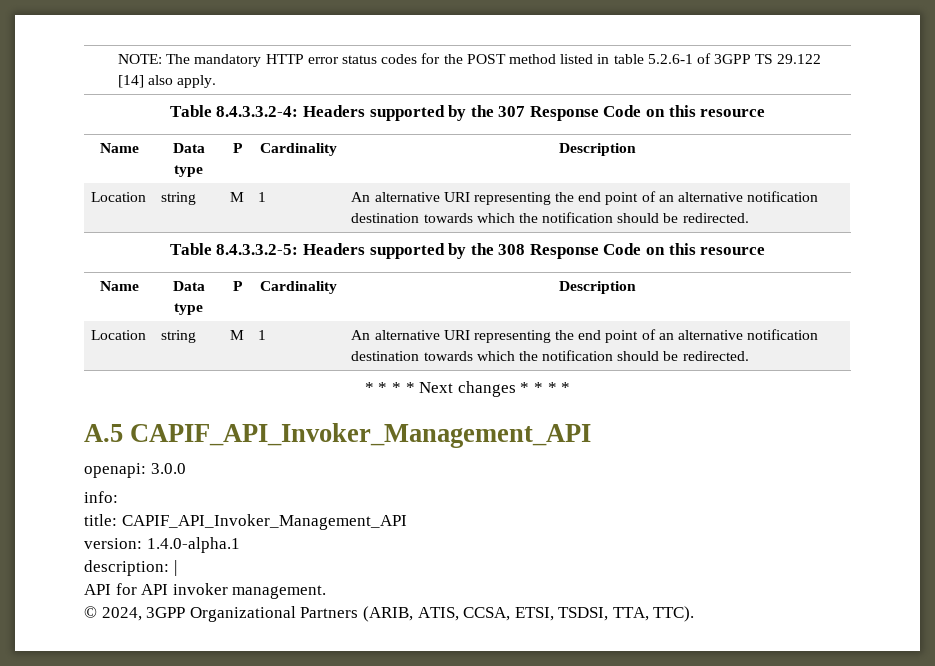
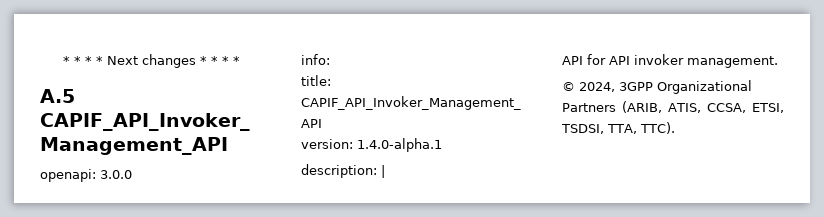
- NOTE: The mandatory HTTP error status codes for the POST method listed in table 5.2.6-1 of 3GPP TS 29.122 [14] also apply.
- Table 8.4.3.3.2-4: Headers supported by the 307 Response Code on this resource
- Name | Data type | P | Cardinality | Description
- Location | string | M | 1 | An alternative URI representing the end point of an alternative notification destination towards which the notification should be redirected.
- Table 8.4.3.3.2-5: Headers supported by the 308 Response Code on this resource
- Name | Data type | P | Cardinality | Description
- Location | string | M | 1 | An alternative URI representing the end point of an alternative notification destination towards which the notification should be redirected.

